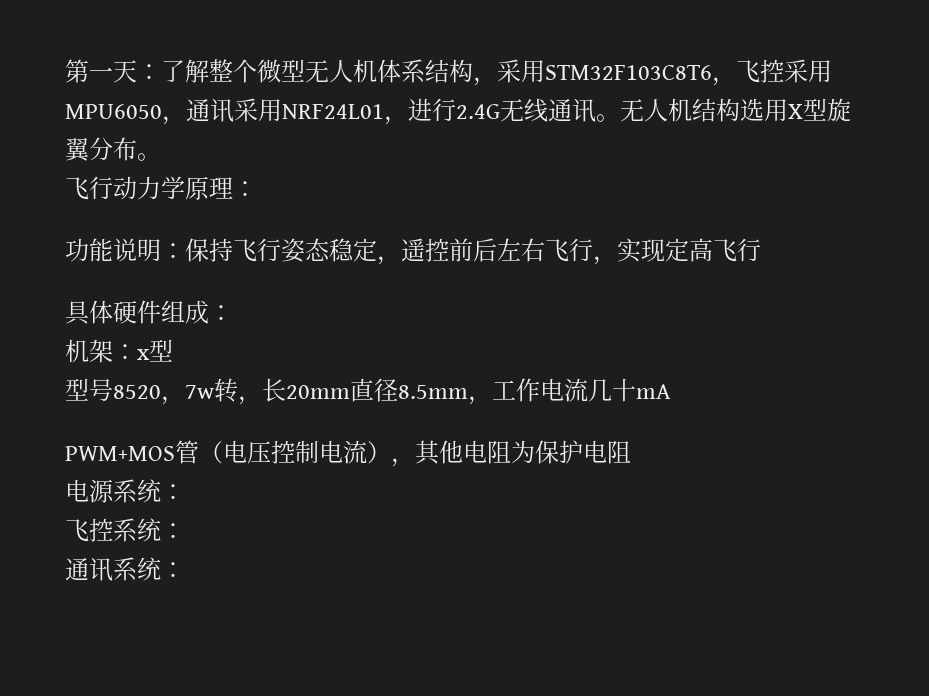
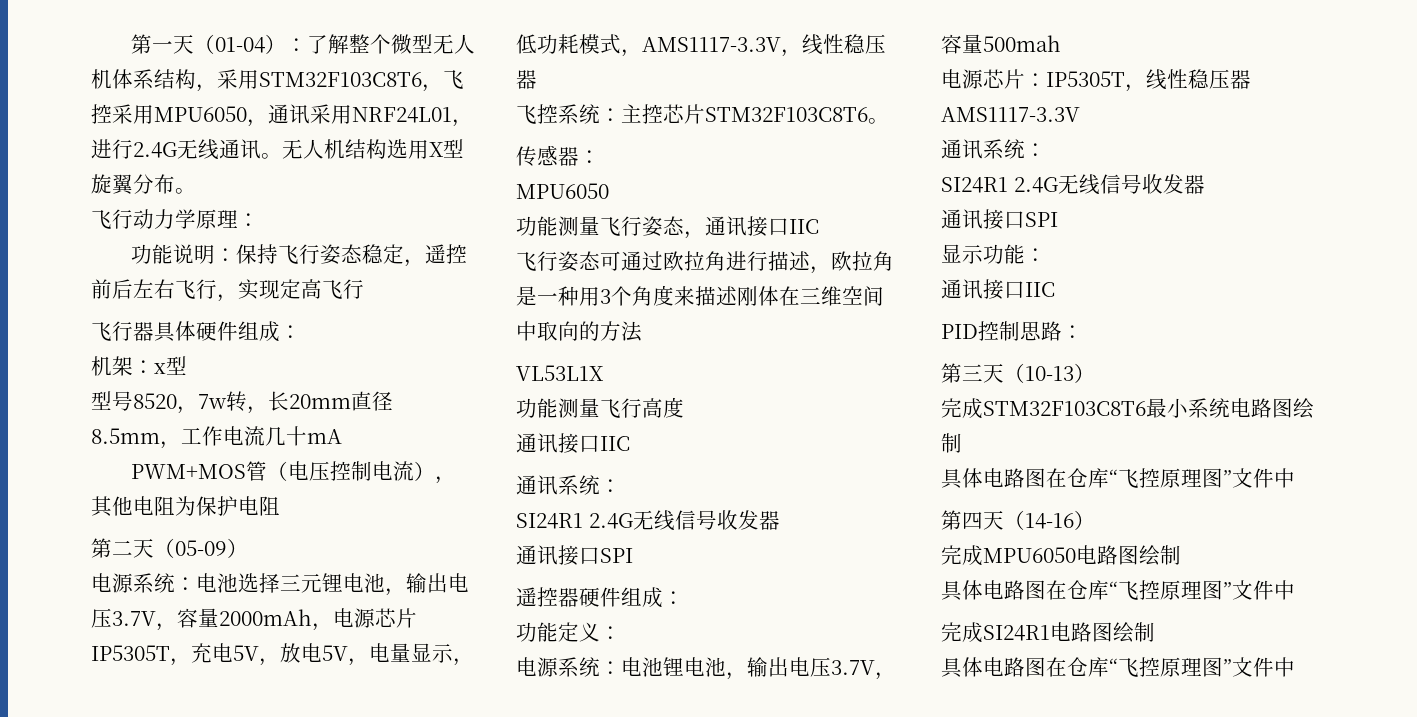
- 第一天：了解整个微型无人机体系结构，采用STM32F103C8T6，飞控采用MPU6050，通讯采用NRF24L01，进行2.4G无线通讯。
+ 第一天（01-04）：了解整个微型无人机体系结构，采用STM32F103C8T6，飞控采用MPU6050，通讯采用NRF24L01，进行2.4G无线通讯。
- 具体硬件组成：
+ 飞行器具体硬件组成：
- 电源系统：
- 飞控系统：
+ 第二天（05-09）
+ 电源系统：电池选择三元锂电池，输出电压3.7V，容量2000mAh，电源芯片IP5305T，充电5V，放电5V，电量显示，低功耗模式，AMS1117-3.3V，线性稳压器
+ 飞控系统：主控芯片STM32F103C8T6。
+ 传感器：
+ MPU6050
+ 功能测量飞行姿态，通讯接口IIC
+ 飞行姿态可通过欧拉角进行描述，欧拉角是一种用3个角度来描述刚体在三维空间中取向的方法
+ VL53L1X
+ 功能测量飞行高度
+ 通讯接口IIC
  通讯系统：
+ SI24R1 2.4G无线信号收发器
+ 通讯接口SPI
+ 遥控器硬件组成：
+ 功能定义：
+ 电源系统：电池锂电池，输出电压3.7V，容量500mah
+ 电源芯片：IP5305T，线性稳压器AMS1117-3.3V
+ 通讯系统：
+ SI24R1 2.4G无线信号收发器
+ 通讯接口SPI
+ 显示功能：
+ 通讯接口IIC
+ PID控制思路：
+ 第三天（10-13）
+ 完成STM32F103C8T6最小系统电路图绘制
+ 具体电路图在仓库“飞控原理图”文件中
+ 第四天（14-16）
+ 完成MPU6050电路图绘制
+ 具体电路图在仓库“飞控原理图”文件中
+ 完成SI24R1电路图绘制
+ 具体电路图在仓库“飞控原理图”文件中

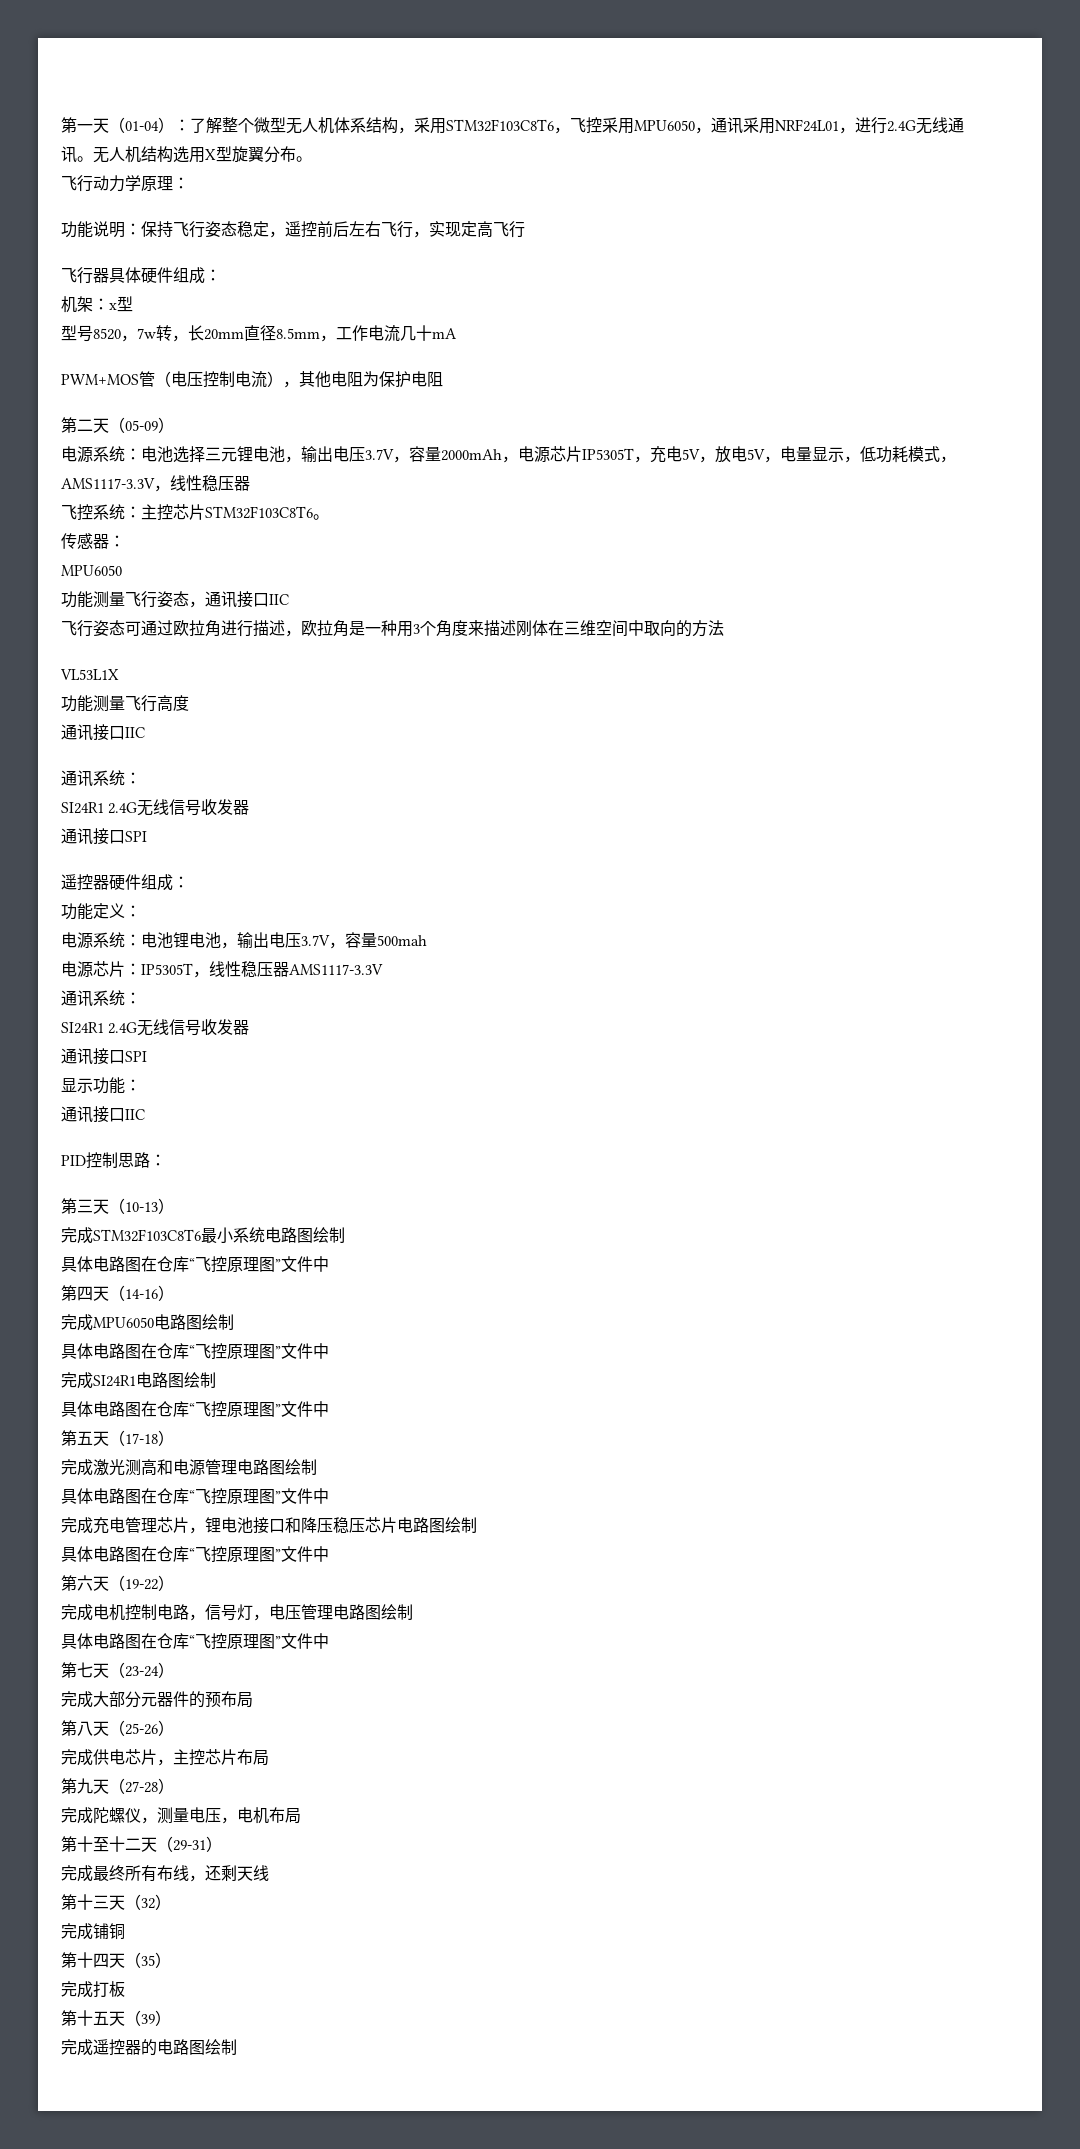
+ 第五天（17-18）
+ 完成激光测高和电源管理电路图绘制
+ 具体电路图在仓库“飞控原理图”文件中
+ 完成充电管理芯片，锂电池接口和降压稳压芯片电路图绘制
+ 具体电路图在仓库“飞控原理图”文件中
+ 第六天（19-22）
+ 完成电机控制电路，信号灯，电压管理电路图绘制
+ 具体电路图在仓库“飞控原理图”文件中
+ 第七天（23-24）
+ 完成大部分元器件的预布局
+ 第八天（25-26）
+ 完成供电芯片，主控芯片布局
+ 第九天（27-28）
+ 完成陀螺仪，测量电压，电机布局
+ 第十至十二天（29-31）
+ 完成最终所有布线，还剩天线
+ 第十三天（32）
+ 完成铺铜
+ 第十四天（35）
+ 完成打板
+ 第十五天（39）
+ 完成遥控器的电路图绘制

